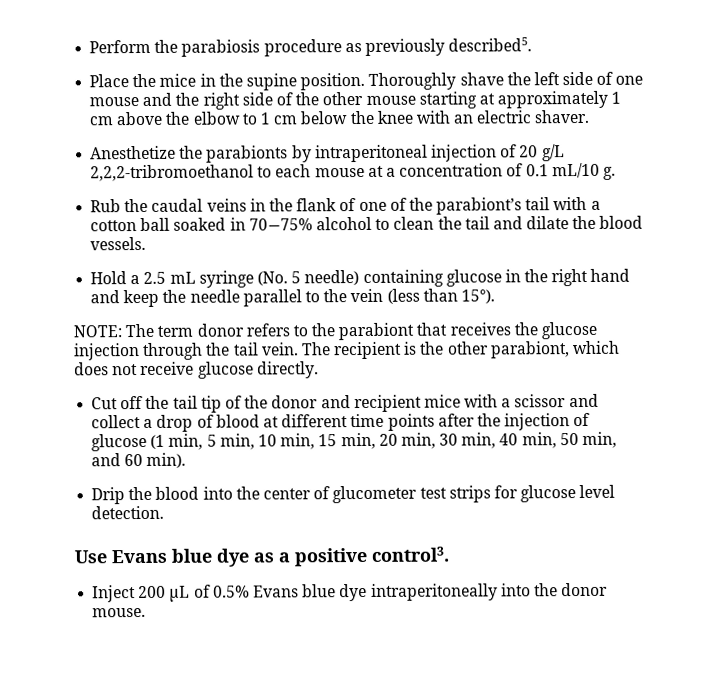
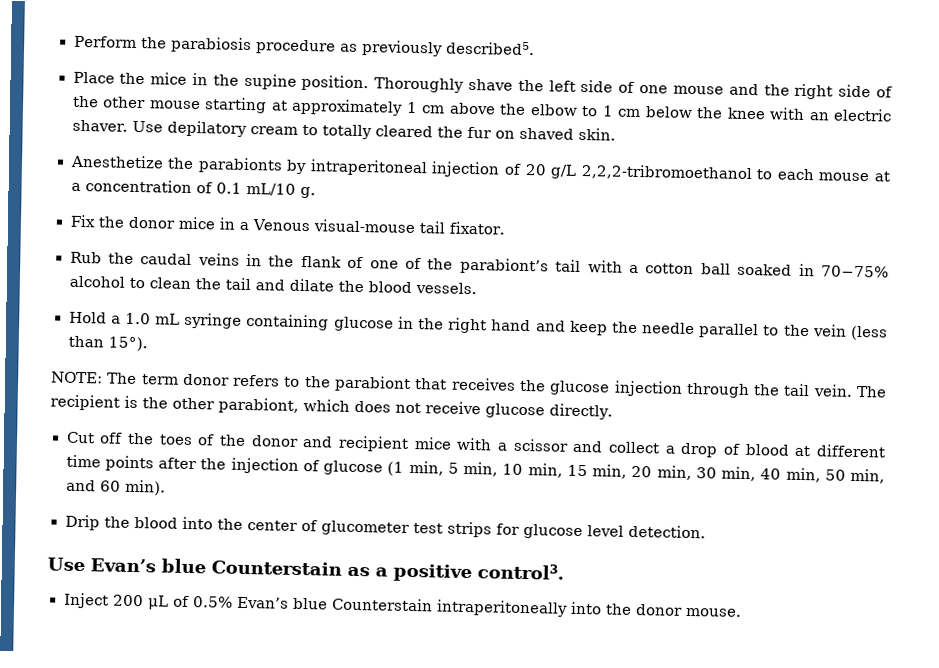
+ Use depilatory cream to totally cleared the fur on shaved skin.
+ Fix the donor mice in a Venous visual-mouse tail fixator.
- Hold a 2.5 mL syringe (No. 5 needle) containing glucose in the right hand and keep the needle parallel to the vein (less than 15°).
+ Hold a 1.0 mL syringe containing glucose in the right hand and keep the needle parallel to the vein (less than 15°).
- Cut off the tail tip of the donor and recipient mice with a scissor and collect a drop of blood at different time points after the injection of glucose (1 min, 5 min, 10 min, 15 min, 20 min, 30 min, 40 min, 50 min, and 60 min).
+ Cut off the toes of the donor and recipient mice with a scissor and collect a drop of blood at different time points after the injection of glucose (1 min, 5 min, 10 min, 15 min, 20 min, 30 min, 40 min, 50 min, and 60 min).
- Use Evans blue dye as a positive control3.
+ Use Evan’s blue Counterstain as a positive control3.
- Inject 200 μL of 0.5% Evans blue dye intraperitoneally into the donor mouse.
+ Inject 200 μL of 0.5% Evan’s blue Counterstain intraperitoneally into the donor mouse.

